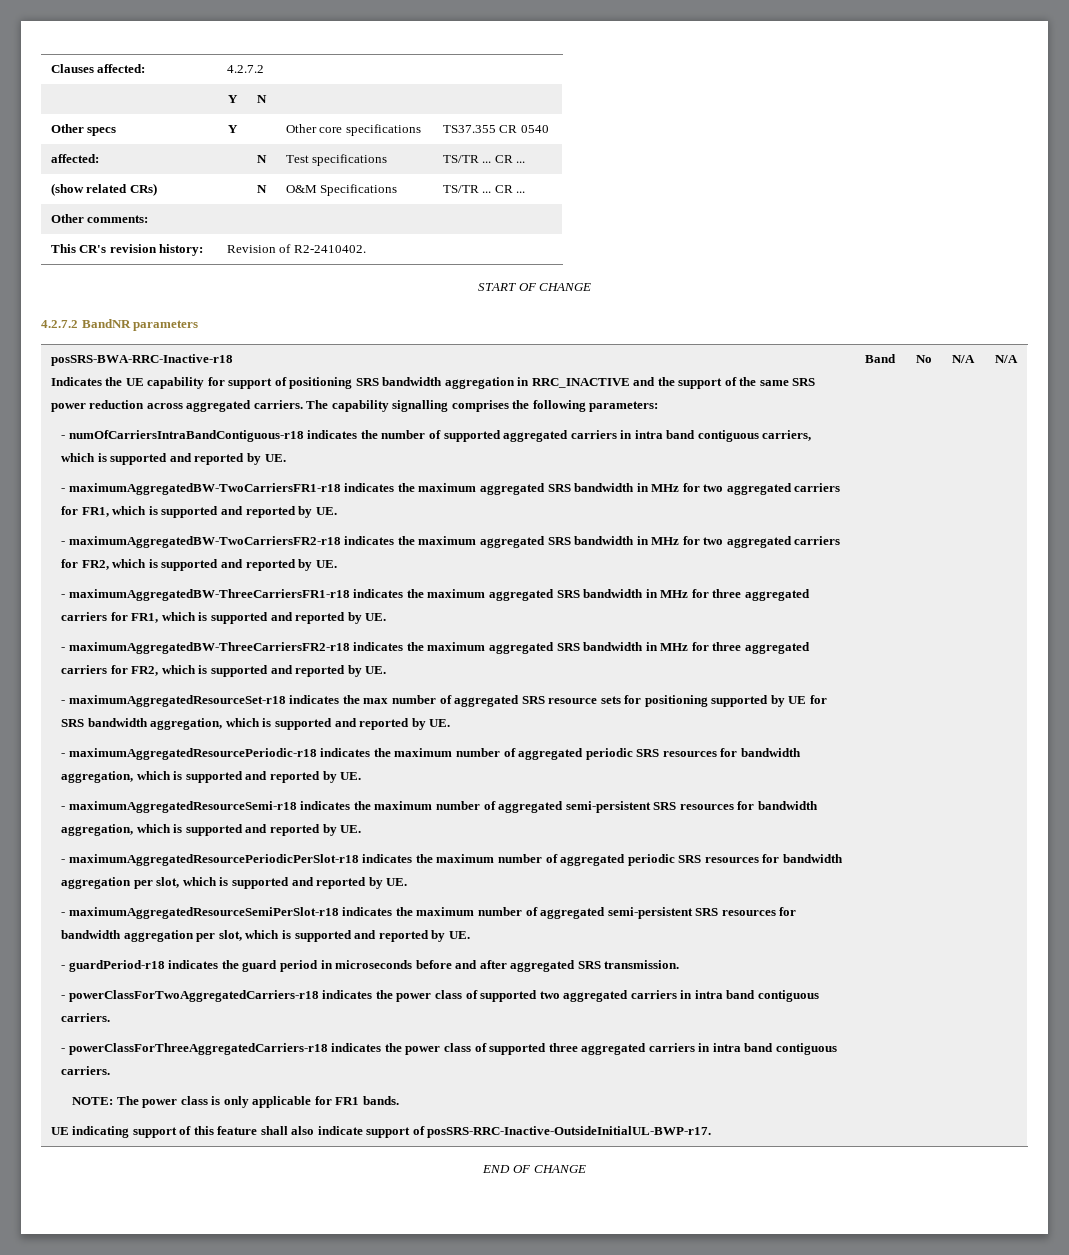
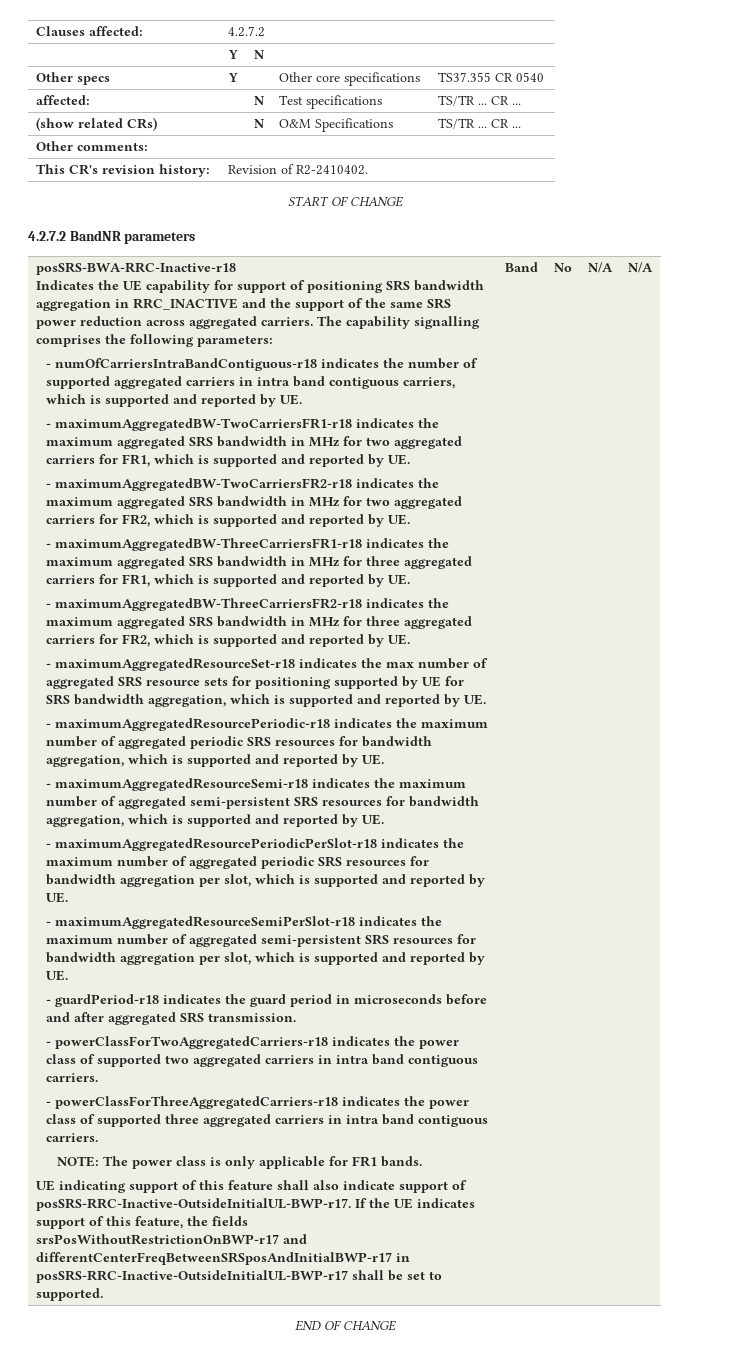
+ If the UE indicates support of this feature, the fields srsPosWithoutRestrictionOnBWP-r17 and differentCenterFreqBetweenSRSposAndInitialBWP-r17 in posSRS-RRC-Inactive-OutsideInitialUL-BWP-r17 shall be set to supported.

